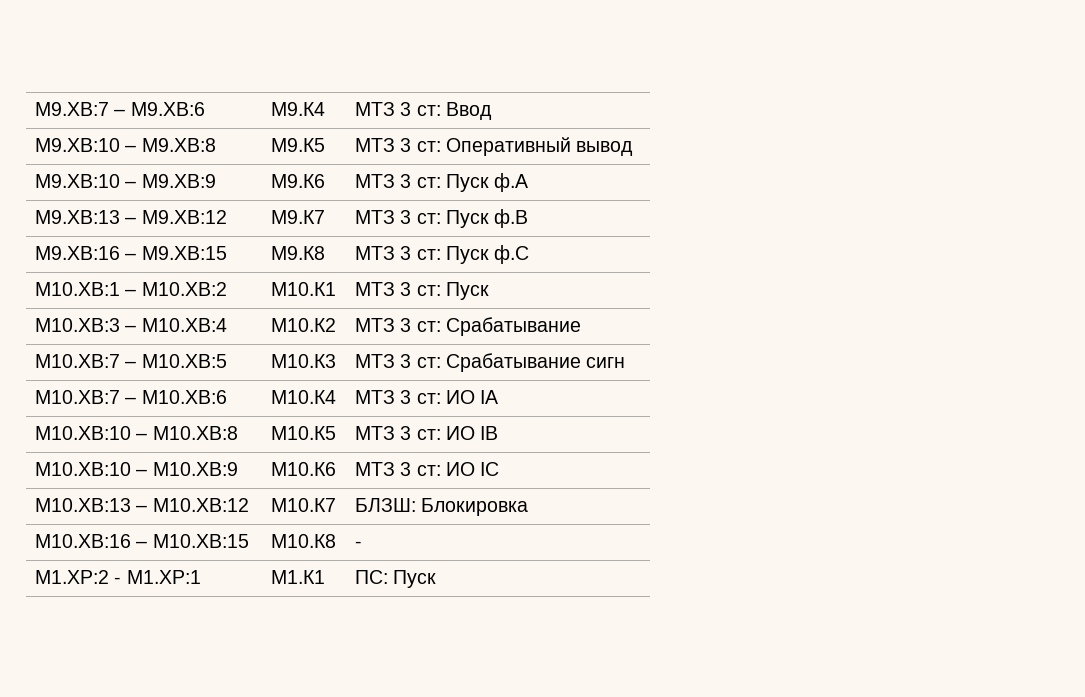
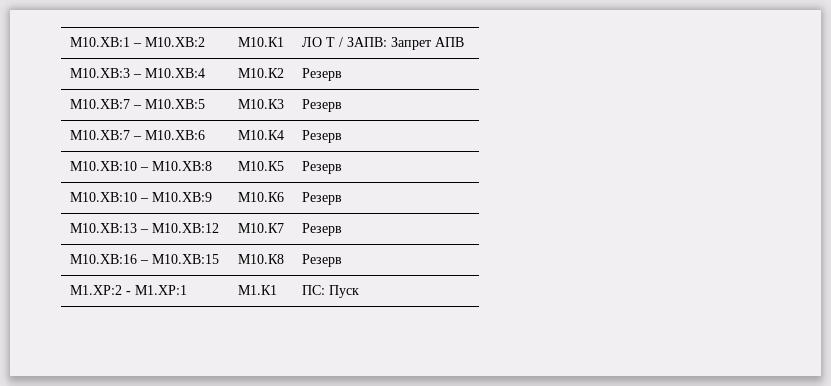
- М9.XВ:7 – М9.XB:6 | М9.К4 | МТЗ 3 ст: Ввод
- М9.XВ:10 – М9.XB:8 | М9.К5 | МТЗ 3 ст: Оперативный вывод
- М9.XВ:10 – М9.XB:9 | М9.К6 | МТЗ 3 ст: Пуск ф.А
- М9.XВ:13 – М9.XB:12 | М9.К7 | МТЗ 3 ст: Пуск ф.В
- М9.XВ:16 – М9.XB:15 | М9.К8 | МТЗ 3 ст: Пуск ф.С
- М10.XВ:1 – М10.XB:2 | М10.К1 | МТЗ 3 ст: Пуск
+ М10.XВ:1 – М10.XB:2 | М10.К1 | ЛО Т / ЗАПВ: Запрет АПВ
- М10.XВ:3 – М10.XB:4 | М10.К2 | МТЗ 3 ст: Срабатывание
+ М10.XВ:3 – М10.XB:4 | М10.К2 | Резерв
- М10.XВ:7 – М10.XB:5 | М10.К3 | МТЗ 3 ст: Срабатывание сигн
+ М10.XВ:7 – М10.XB:5 | М10.К3 | Резерв
- М10.XВ:7 – М10.XB:6 | М10.К4 | МТЗ 3 ст: ИО IА
+ М10.XВ:7 – М10.XB:6 | М10.К4 | Резерв
- М10.XВ:10 – М10.XB:8 | М10.К5 | МТЗ 3 ст: ИО IВ
+ М10.XВ:10 – М10.XB:8 | М10.К5 | Резерв
- М10.XВ:10 – М10.XB:9 | М10.К6 | МТЗ 3 ст: ИО IС
+ М10.XВ:10 – М10.XB:9 | М10.К6 | Резерв
- М10.XВ:13 – М10.XB:12 | М10.К7 | БЛЗШ: Блокировка
+ М10.XВ:13 – М10.XB:12 | М10.К7 | Резерв
- М10.XВ:16 – М10.XB:15 | М10.К8 | -
+ М10.XВ:16 – М10.XB:15 | М10.К8 | Резерв

